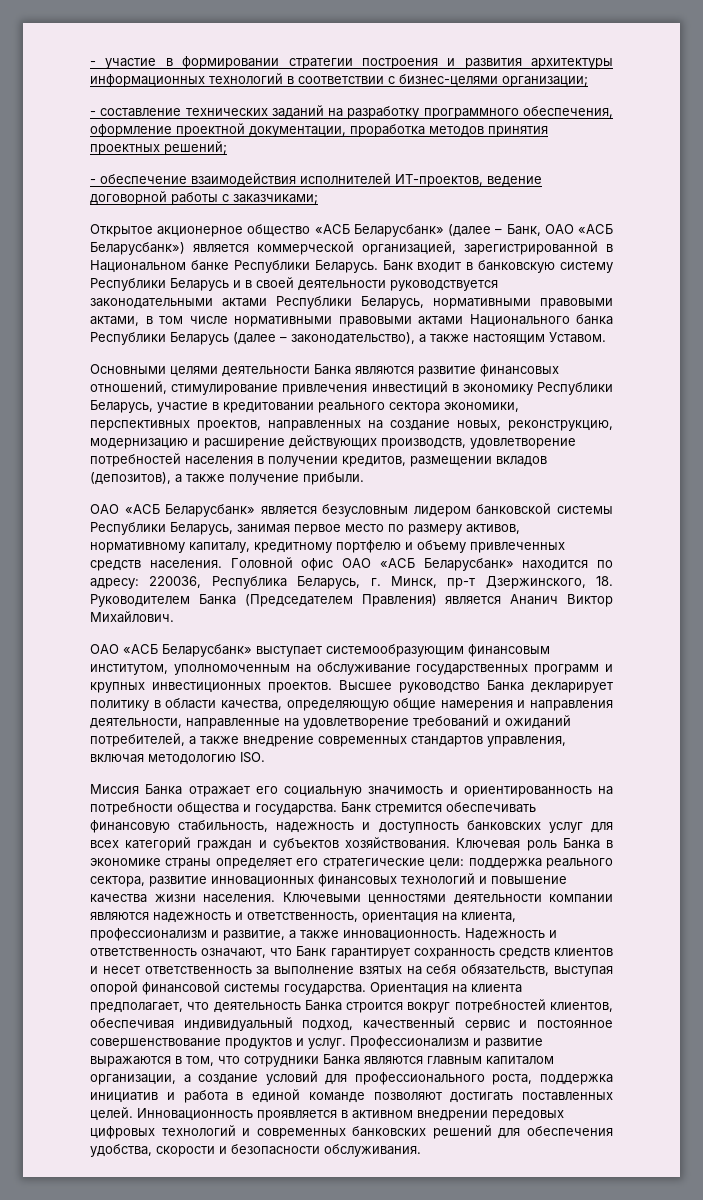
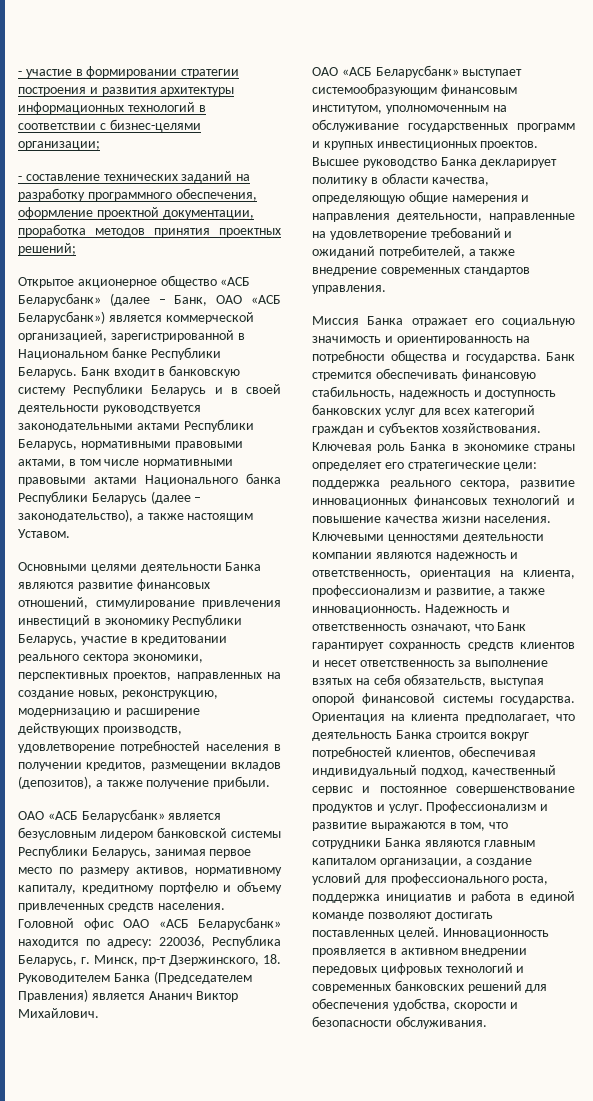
- - обеспечение взаимодействия исполнителей ИТ-проектов, ведение договорной работы с заказчиками;
- Высшее руководство Банка декларирует политику в области качества, определяющую общие намерения и направления деятельности, направленные на удовлетворение требований и ожиданий потребителей, а также внедрение современных стандартов управления, включая методологию ISO.
+ Высшее руководство Банка декларирует политику в области качества, определяющую общие намерения и направления деятельности, направленные на удовлетворение требований и ожиданий потребителей, а также внедрение современных стандартов управления.

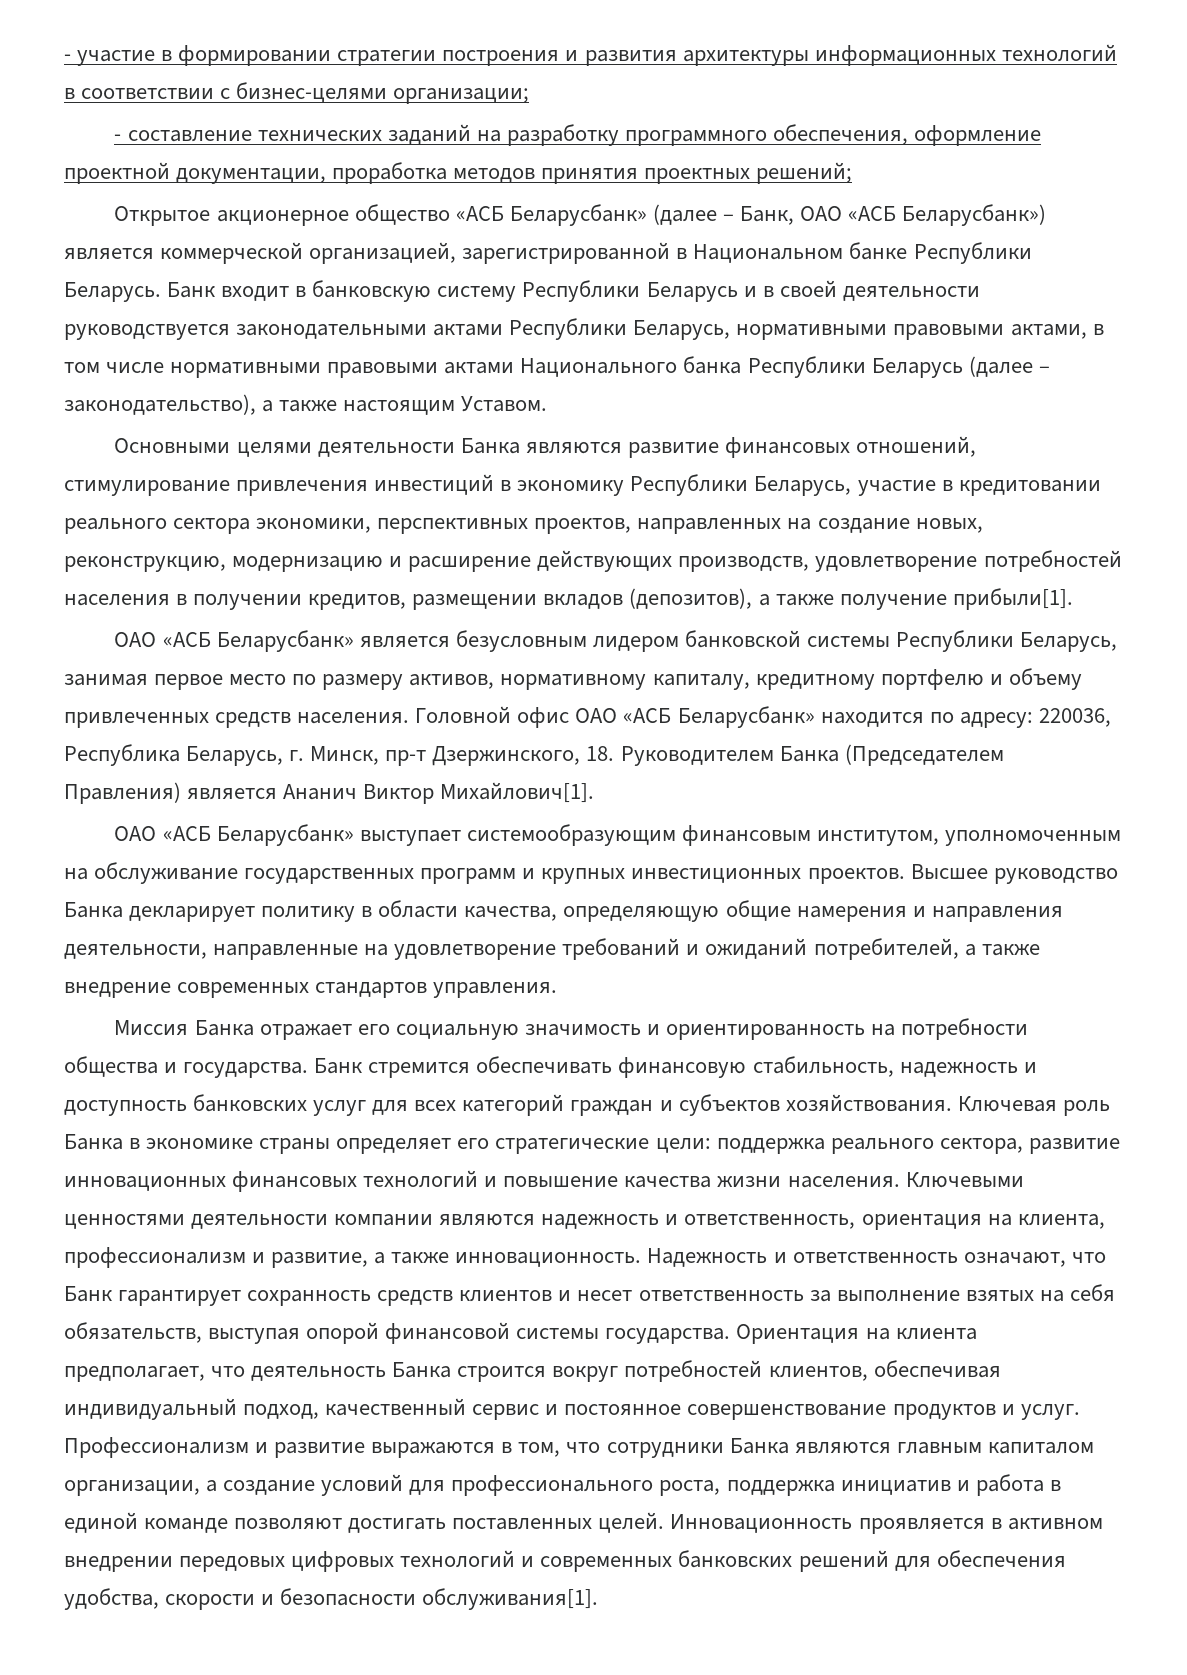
- Основными целями деятельности Банка являются развитие финансовых отношений, стимулирование привлечения инвестиций в экономику Республики Беларусь, участие в кредитовании реального сектора экономики, перспективных проектов, направленных на создание новых, реконструкцию, модернизацию и расширение действующих производств, удовлетворение потребностей населения в получении кредитов, размещении вкладов (депозитов), а также получение прибыли.
+ Основными целями деятельности Банка являются развитие финансовых отношений, стимулирование привлечения инвестиций в экономику Республики Беларусь, участие в кредитовании реального сектора экономики, перспективных проектов, направленных на создание новых, реконструкцию, модернизацию и расширение действующих производств, удовлетворение потребностей населения в получении кредитов, размещении вкладов (депозитов), а также получение прибыли[1].
- Головной офис ОАО «АСБ Беларусбанк» находится по адресу: 220036, Республика Беларусь, г. Минск, пр-т Дзержинского, 18. Руководителем Банка (Председателем Правления) является Ананич Виктор Михайлович.
+ Головной офис ОАО «АСБ Беларусбанк» находится по адресу: 220036, Республика Беларусь, г. Минск, пр-т Дзержинского, 18. Руководителем Банка (Председателем Правления) является Ананич Виктор Михайлович[1].
- Инновационность проявляется в активном внедрении передовых цифровых технологий и современных банковских решений для обеспечения удобства, скорости и безопасности обслуживания.
+ Инновационность проявляется в активном внедрении передовых цифровых технологий и современных банковских решений для обеспечения удобства, скорости и безопасности обслуживания[1].

